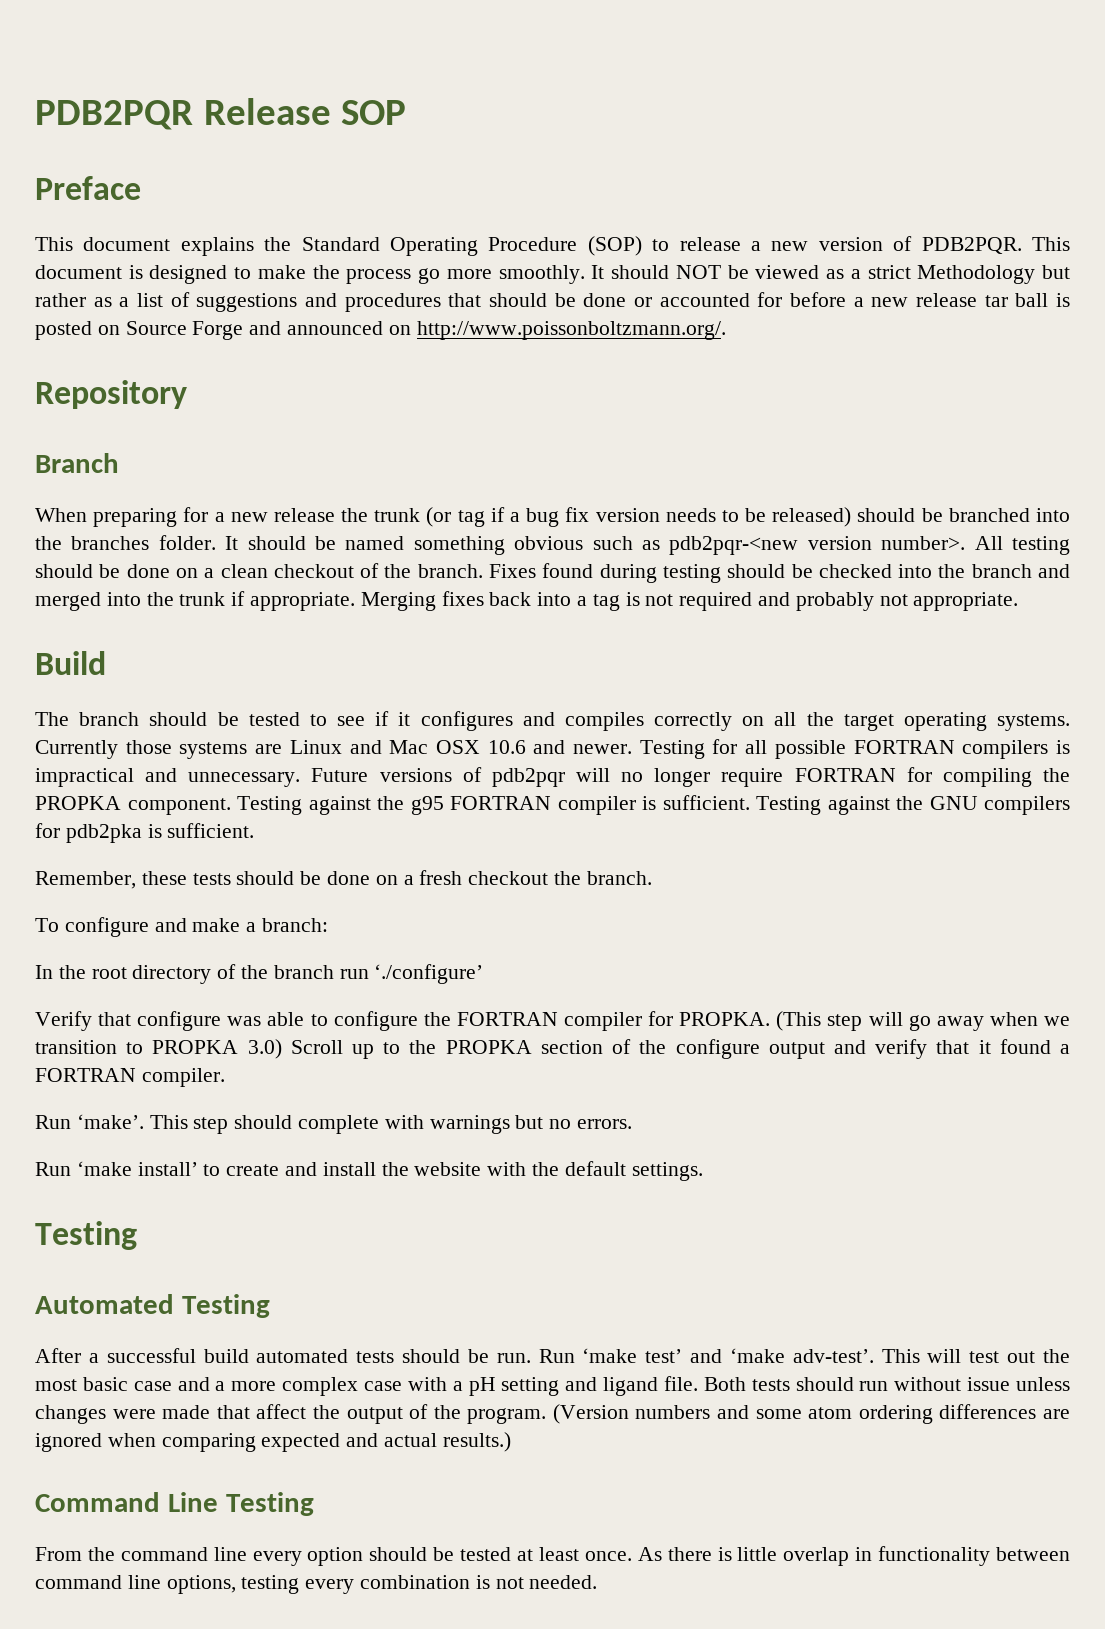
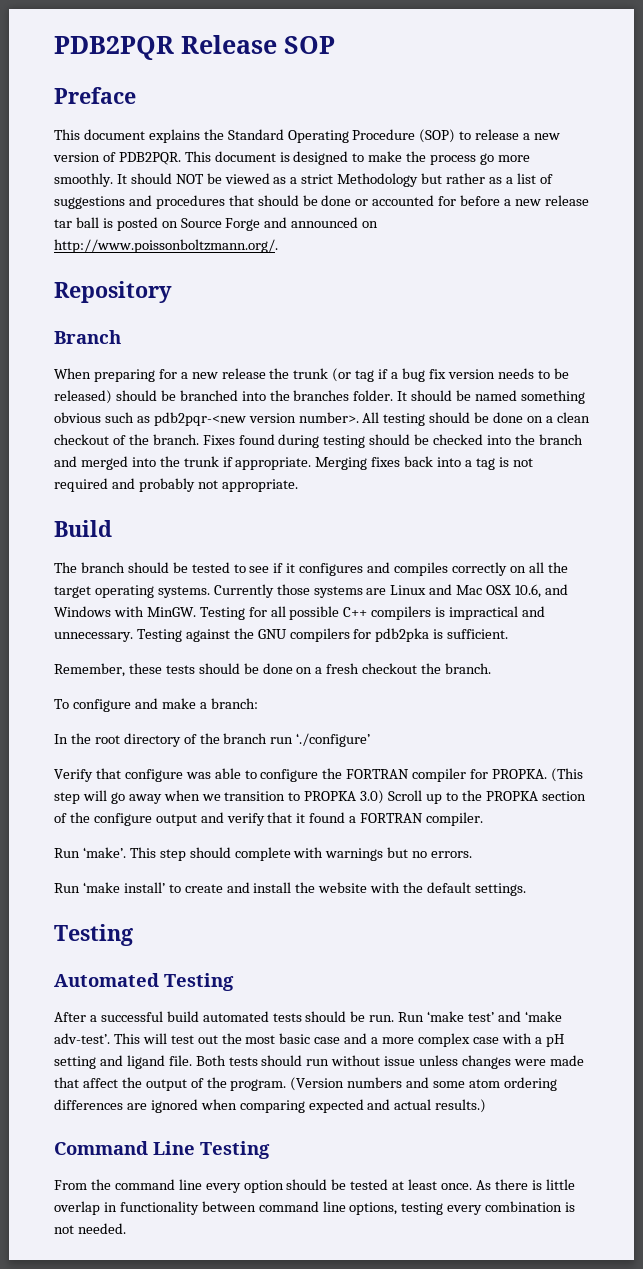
- Currently those systems are Linux and Mac OSX 10.6 and newer.
+ Currently those systems are Linux and Mac OSX 10.6, and Windows with MinGW.
- Testing for all possible FORTRAN compilers is impractical and unnecessary.
+ Testing for all possible C++ compilers is impractical and unnecessary.
- Future versions of pdb2pqr will no longer require FORTRAN for compiling the PROPKA component. Testing against the g95 FORTRAN compiler is sufficient.

